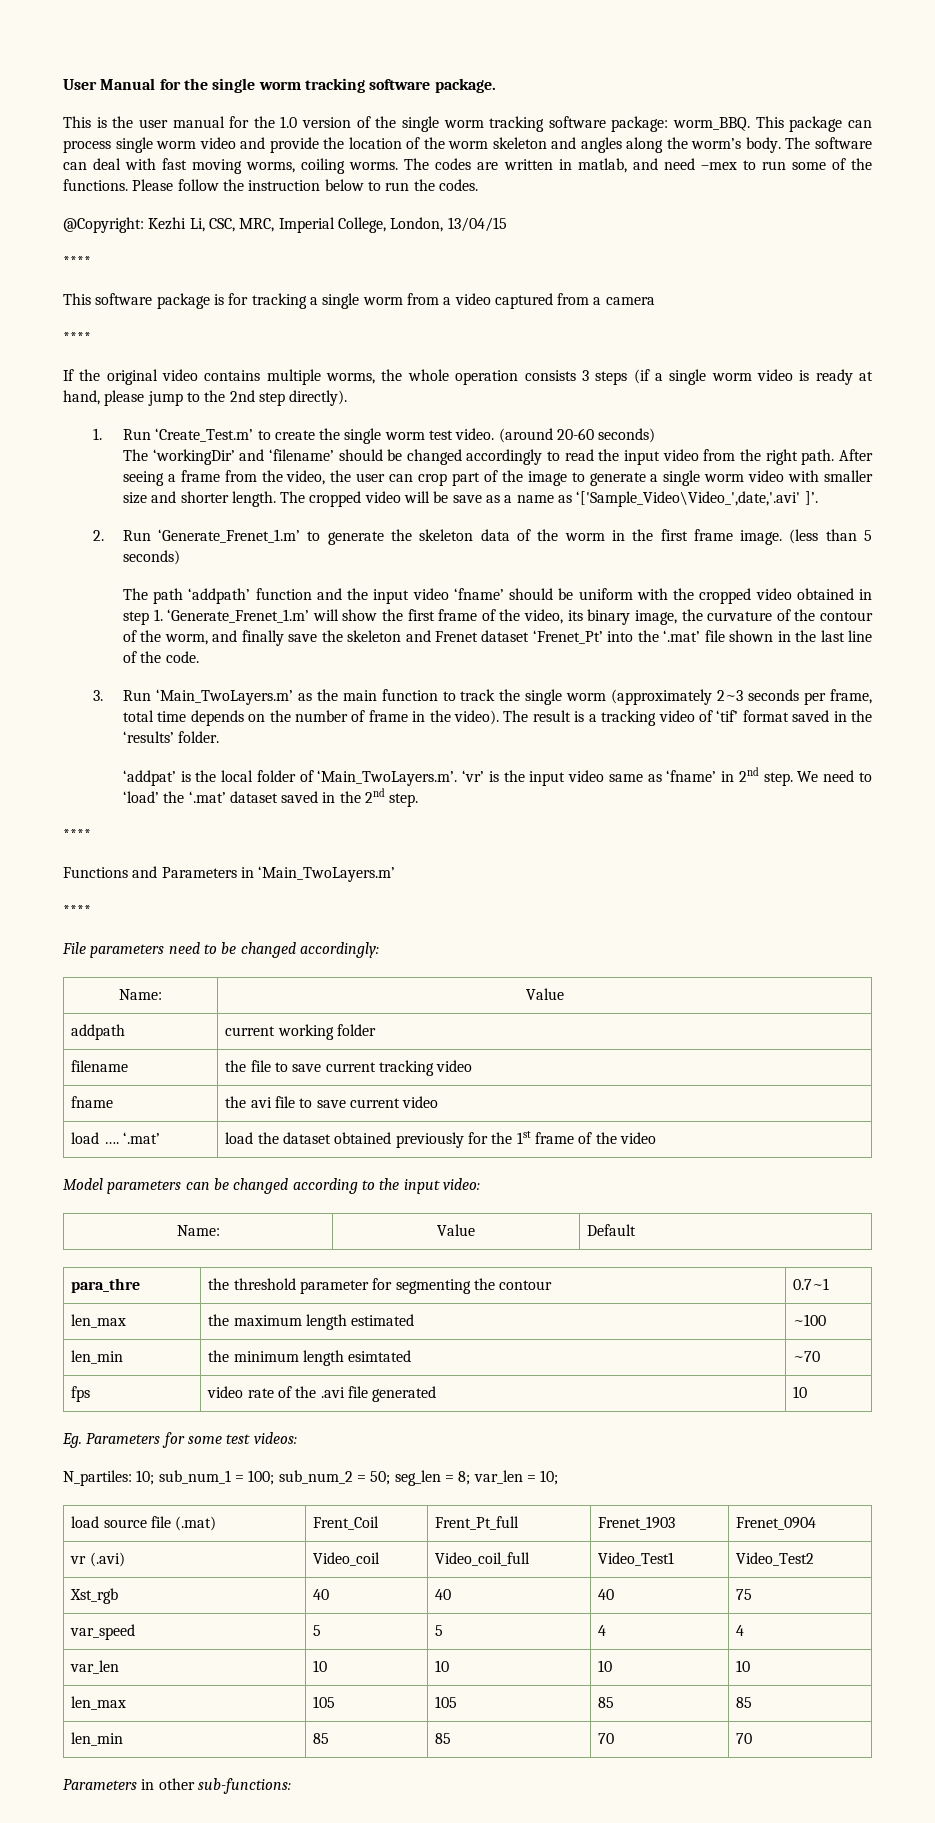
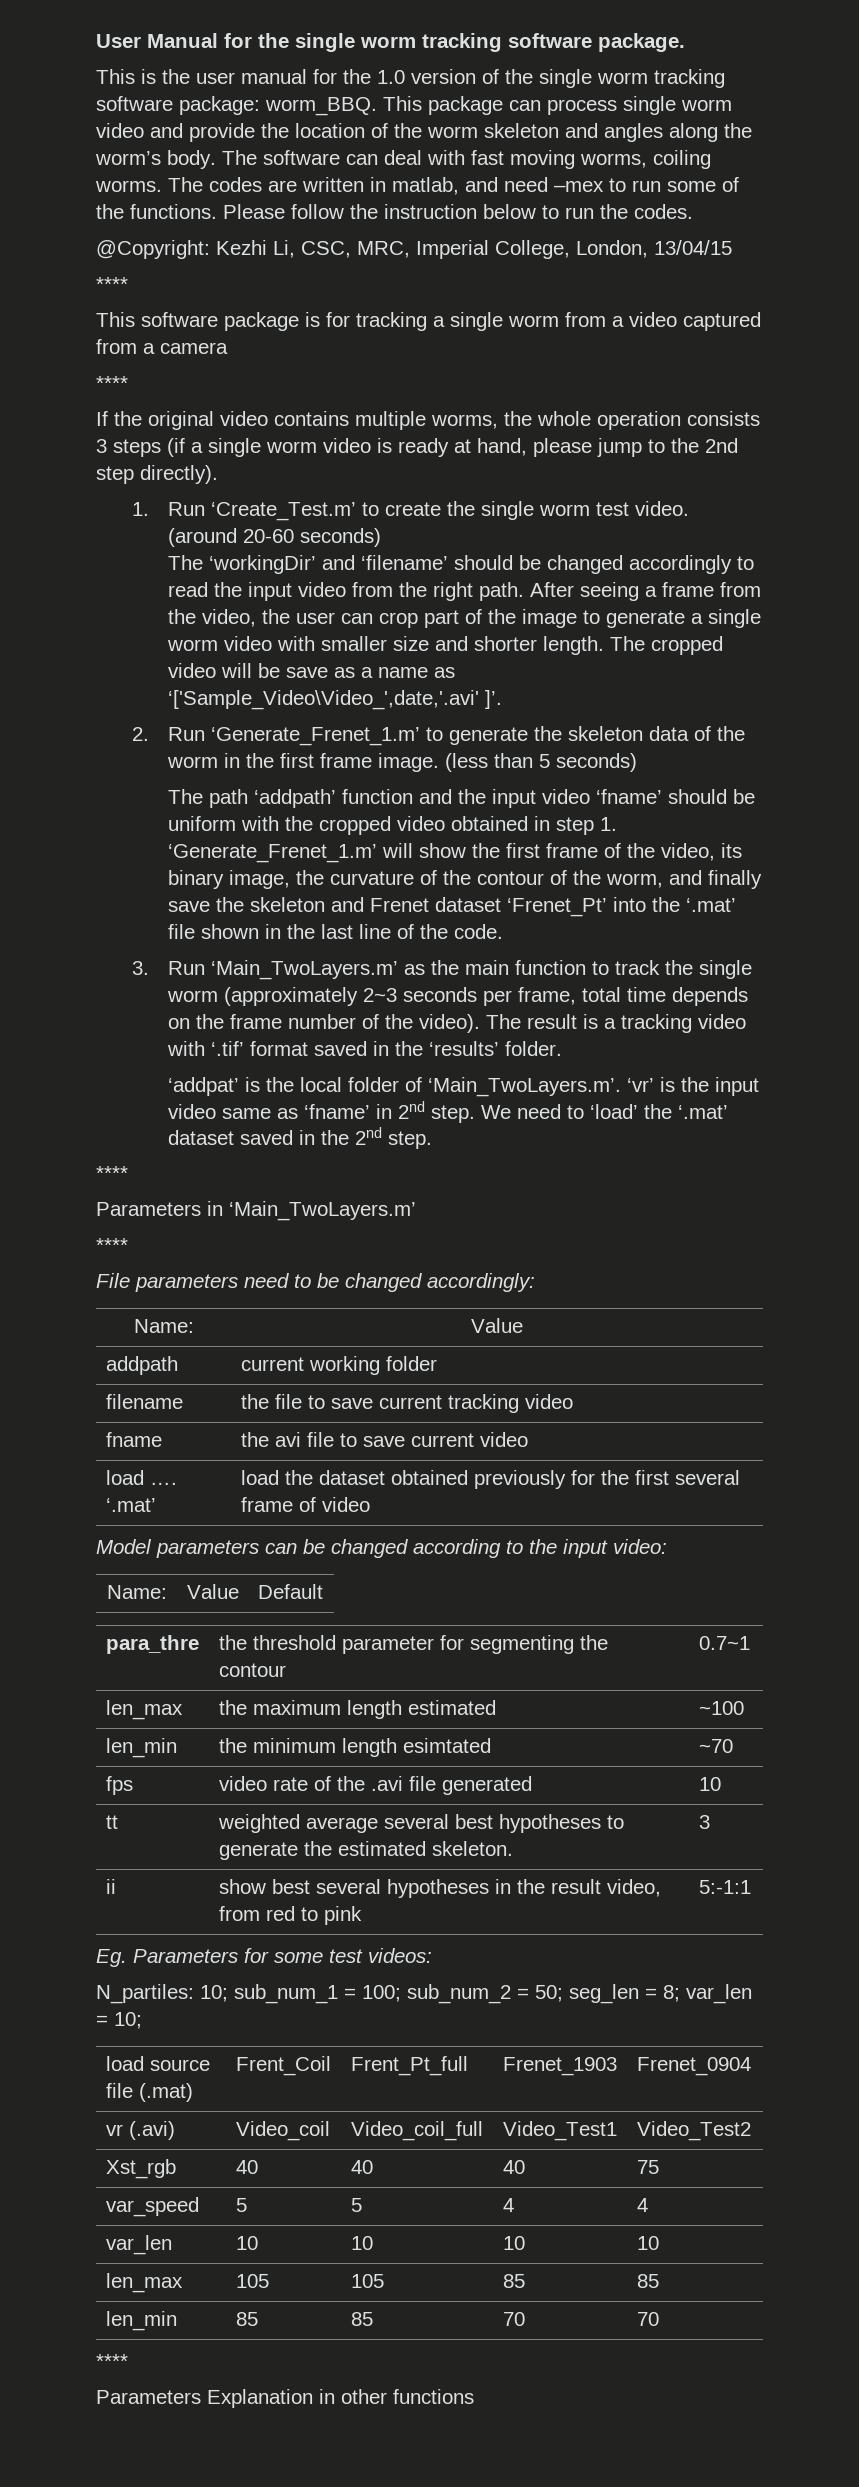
- 3. Run ‘Main_TwoLayers.m’ as the main function to track the single worm (approximately 2~3 seconds per frame, total time depends on the number of frame in the video).
+ 3. Run ‘Main_TwoLayers.m’ as the main function to track the single worm (approximately 2~3 seconds per frame, total time depends on the frame number of the video).
- The result is a tracking video of ‘tif’ format saved in the ‘results’ folder.
+ The result is a tracking video with ‘.tif’ format saved in the ‘results’ folder.
- Functions and Parameters in ‘Main_TwoLayers.m’
+ Parameters in ‘Main_TwoLayers.m’
- load …. ‘.mat’ | load the dataset obtained previously for the 1st frame of the video
+ load …. ‘.mat’ | load the dataset obtained previously for the first several frame of video
+ tt | weighted average several best hypotheses to generate the estimated skeleton. | 3
+ ii | show best several hypotheses in the result video, from red to pink | 5:-1:1
  len_min | 85 | 85 | 70 | 70
- Parameters in other sub-functions:
+ ****
+ Parameters Explanation in other functions

